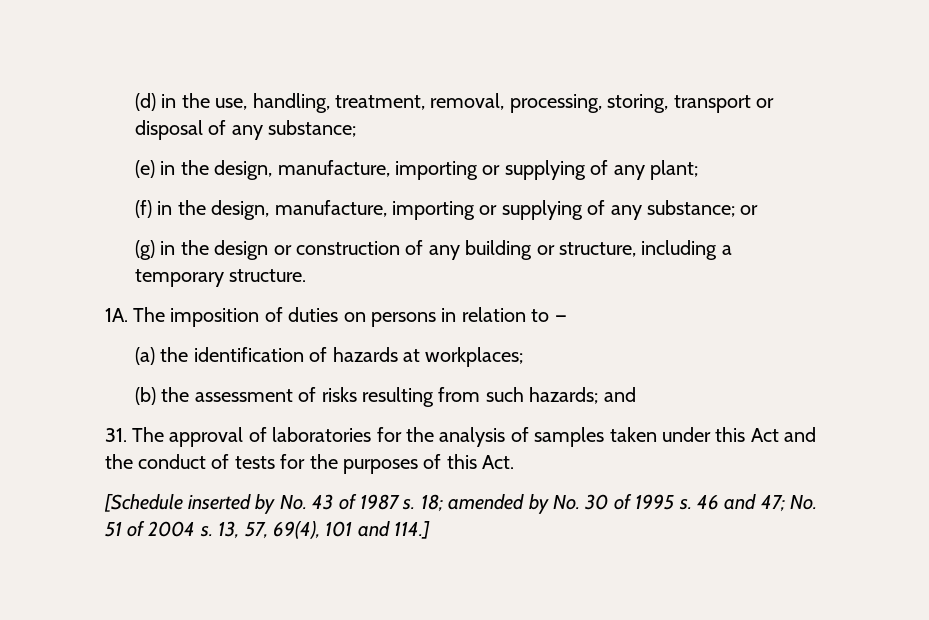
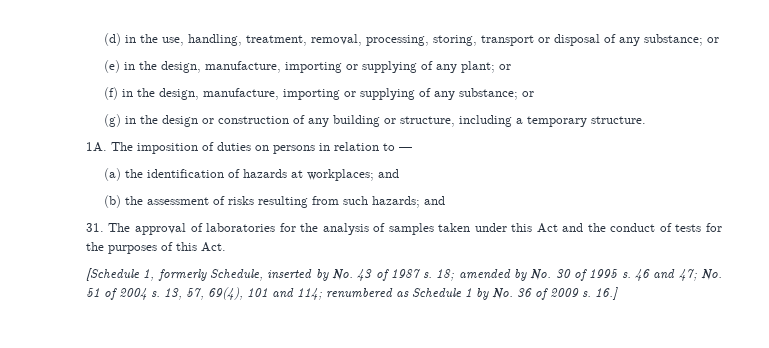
- (d) in the use, handling, treatment, removal, processing, storing, transport or disposal of any substance;
+ (d) in the use, handling, treatment, removal, processing, storing, transport or disposal of any substance; or
- (e) in the design, manufacture, importing or supplying of any plant;
+ (e) in the design, manufacture, importing or supplying of any plant; or
- (a) the identification of hazards at workplaces;
+ (a) the identification of hazards at workplaces; and
- [Schedule inserted by No. 43 of 1987 s.
+ [Schedule 1, formerly Schedule, inserted by No. 43 of 1987 s.
- 13, 57, 69(4), 101 and 114.]
+ 13, 57, 69(4), 101 and 114; renumbered as Schedule 1 by No. 36 of 2009 s. 16.]

